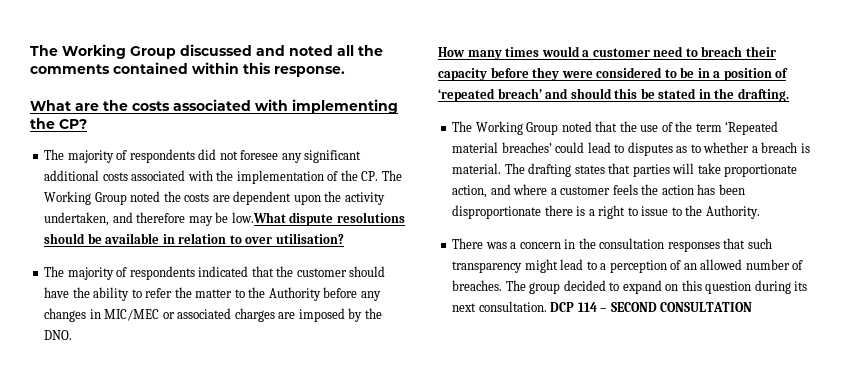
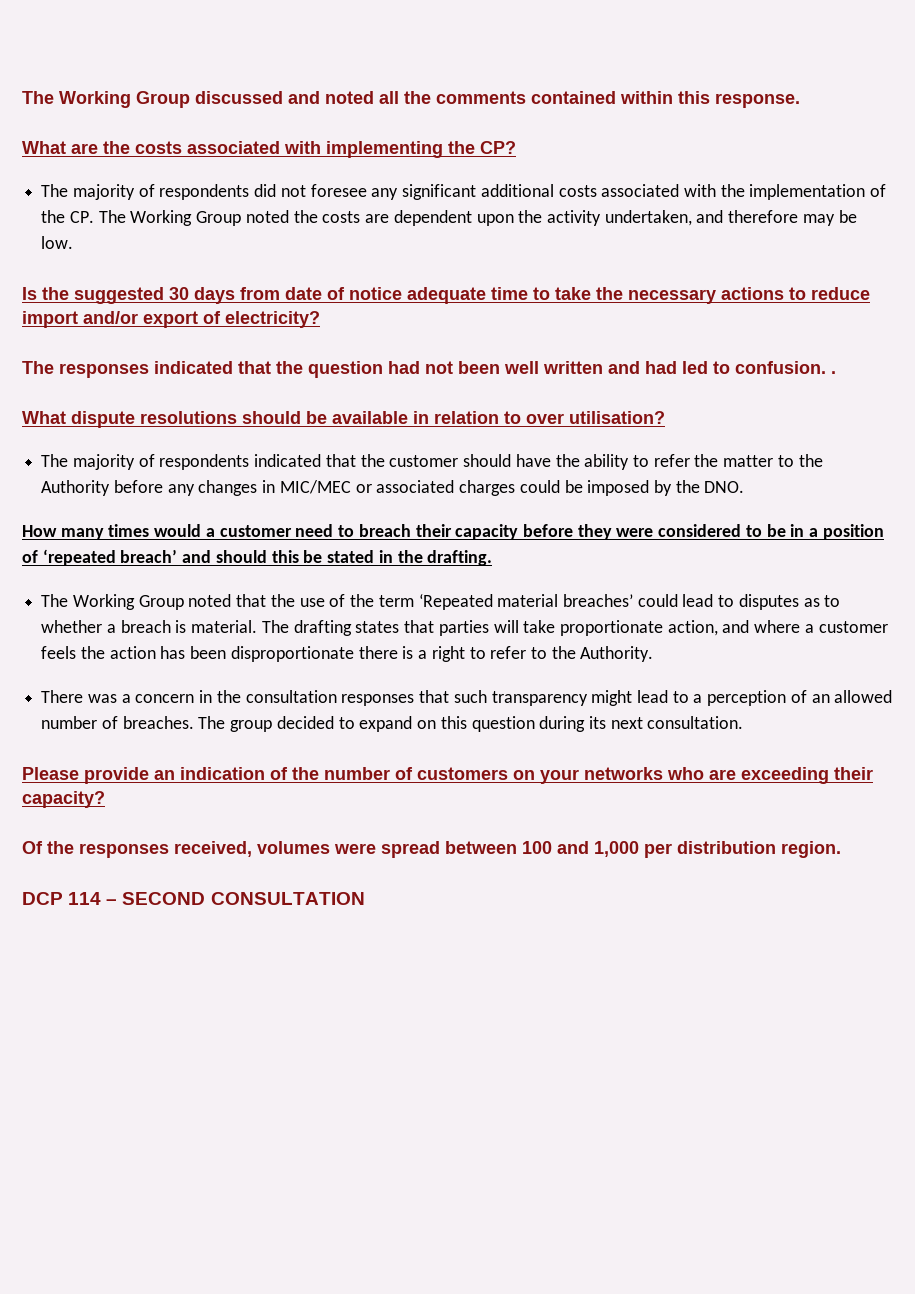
- The majority of respondents did not foresee any significant additional costs associated with the implementation of the CP. The Working Group noted the costs are dependent upon the activity undertaken, and therefore may be low.What dispute resolutions should be available in relation to over utilisation?
+ The majority of respondents did not foresee any significant additional costs associated with the implementation of the CP. The Working Group noted the costs are dependent upon the activity undertaken, and therefore may be low.
+ Is the suggested 30 days from date of notice adequate time to take the necessary actions to reduce import and/or export of electricity?
+ The responses indicated that the question had not been well written and had led to confusion. .
+ What dispute resolutions should be available in relation to over utilisation?
- The majority of respondents indicated that the customer should have the ability to refer the matter to the Authority before any changes in MIC/MEC or associated charges are imposed by the DNO.
+ The majority of respondents indicated that the customer should have the ability to refer the matter to the Authority before any changes in MIC/MEC or associated charges could be imposed by the DNO.
- The drafting states that parties will take proportionate action, and where a customer feels the action has been disproportionate there is a right to issue to the Authority.
+ The drafting states that parties will take proportionate action, and where a customer feels the action has been disproportionate there is a right to refer to the Authority.
- The group decided to expand on this question during its next consultation. DCP 114 – SECOND CONSULTATION
+ The group decided to expand on this question during its next consultation.
+ Please provide an indication of the number of customers on your networks who are exceeding their capacity?
+ Of the responses received, volumes were spread between 100 and 1,000 per distribution region.
+ DCP 114 – SECOND CONSULTATION

